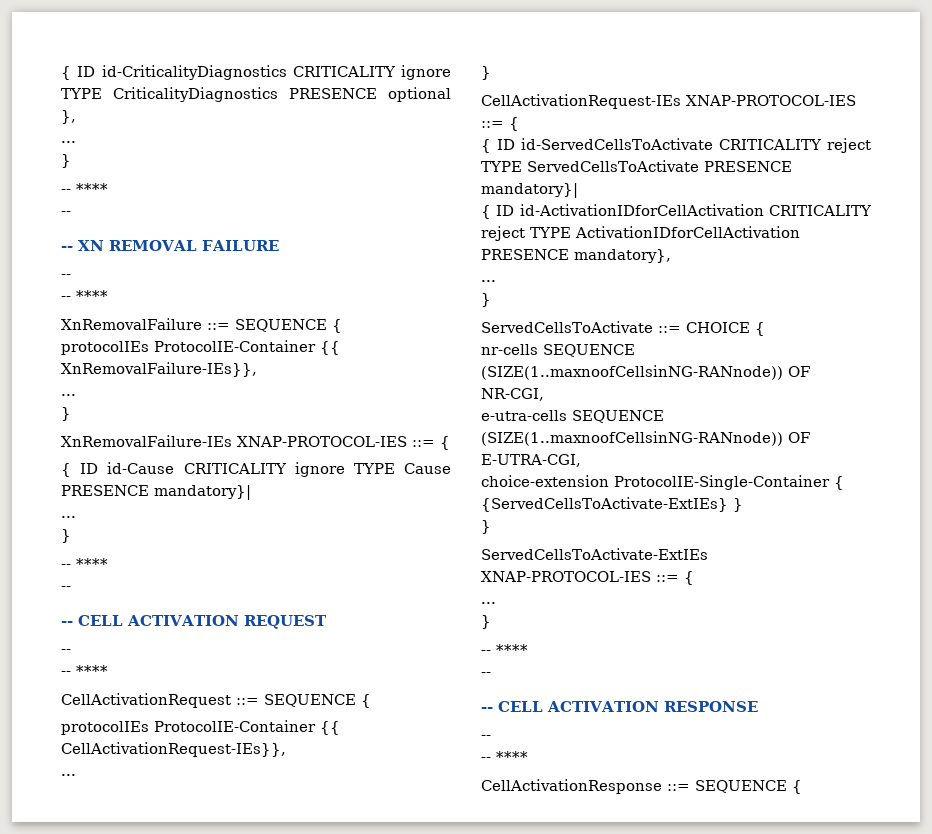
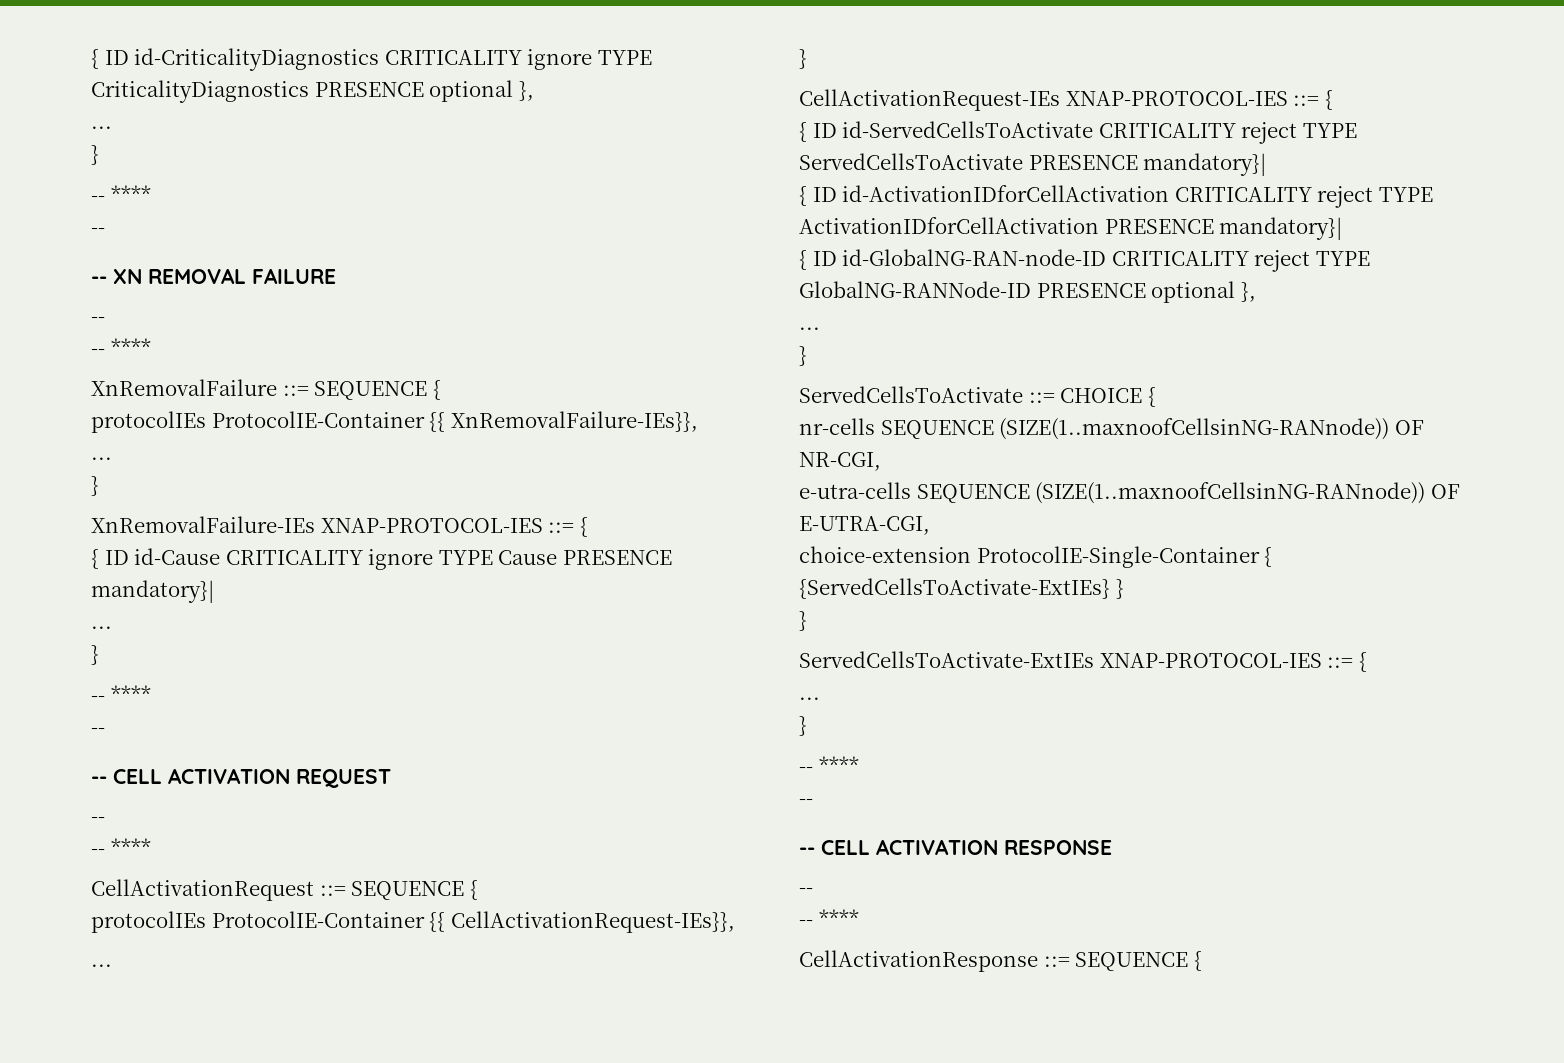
- { ID id-ActivationIDforCellActivation CRITICALITY reject TYPE ActivationIDforCellActivation PRESENCE mandatory},
+ { ID id-ActivationIDforCellActivation CRITICALITY reject TYPE ActivationIDforCellActivation PRESENCE mandatory}|
+ { ID id-GlobalNG-RAN-node-ID CRITICALITY reject TYPE GlobalNG-RANNode-ID PRESENCE optional },

